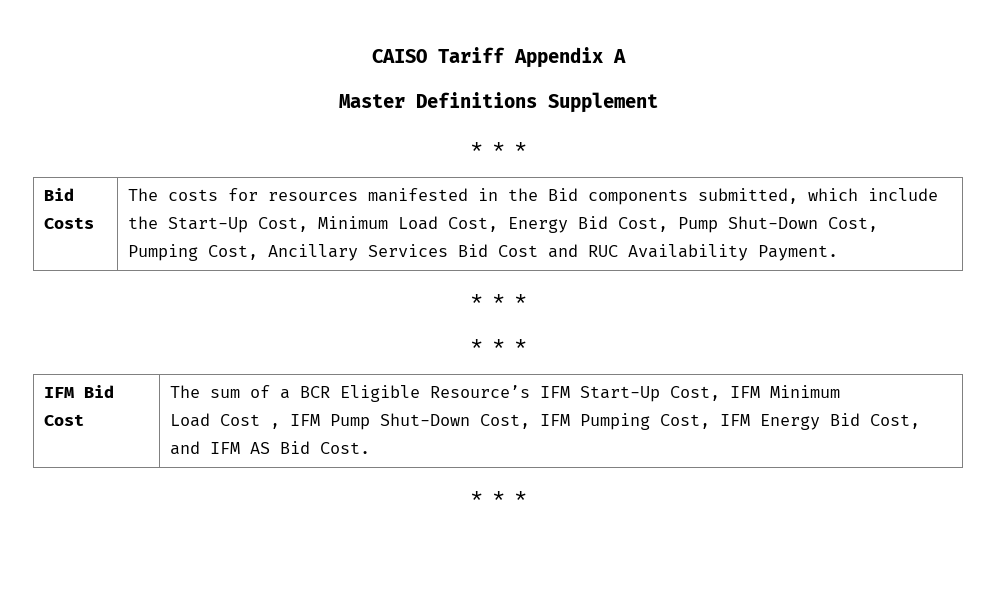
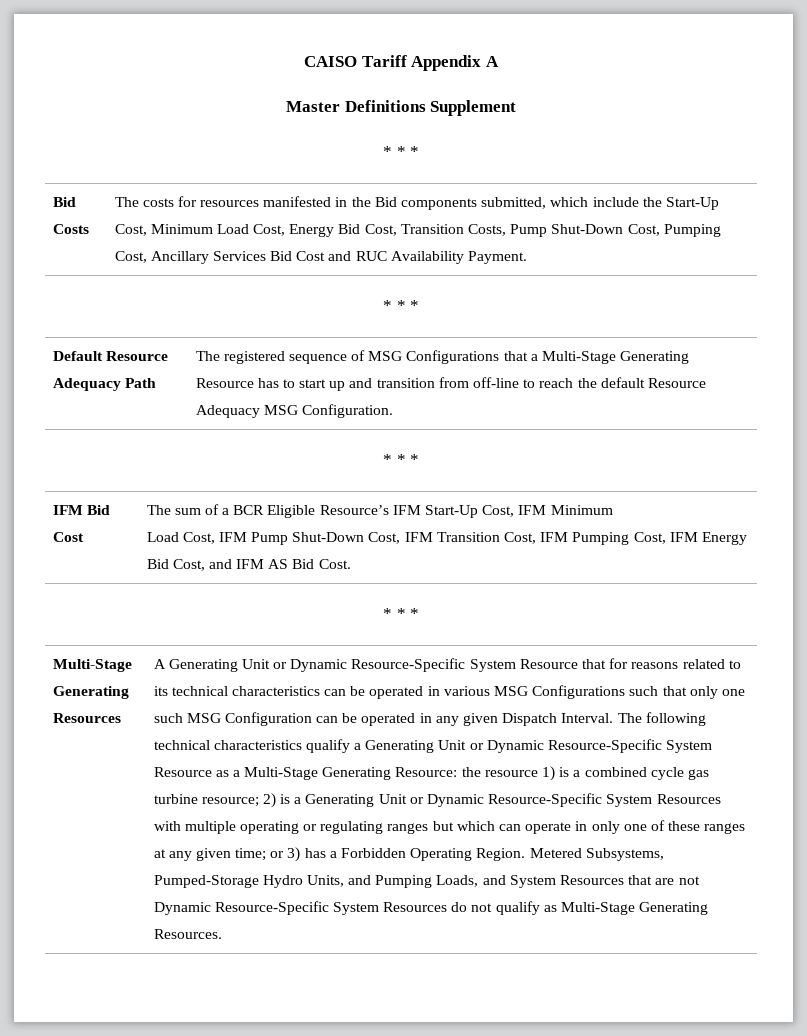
- Bid Costs | The costs for resources manifested in the Bid components submitted, which include the Start-Up Cost, Minimum Load Cost, Energy Bid Cost, Pump Shut-Down Cost, Pumping Cost, Ancillary Services Bid Cost and RUC Availability Payment.
+ Bid Costs | The costs for resources manifested in the Bid components submitted, which include the Start-Up Cost, Minimum Load Cost, Energy Bid Cost, Transition Costs, Pump Shut-Down Cost, Pumping Cost, Ancillary Services Bid Cost and RUC Availability Payment.
+ Default Resource Adequacy Path | The registered sequence of MSG Configurations that a Multi-Stage Generating Resource has to start up and transition from off-line to reach the default Resource Adequacy MSG Configuration.
  IFM Bid Cost | The sum of a BCR Eligible Resource’s IFM Start-Up Cost, IFM Minimum
- Load Cost , IFM Pump Shut-Down Cost, IFM Pumping Cost, IFM Energy Bid Cost, and IFM AS Bid Cost.
+ Load Cost, IFM Pump Shut-Down Cost, IFM Transition Cost, IFM Pumping Cost, IFM Energy Bid Cost, and IFM AS Bid Cost.
+ Multi-Stage Generating Resources | A Generating Unit or Dynamic Resource-Specific System Resource that for reasons related to its technical characteristics can be operated in various MSG Configurations such that only one such MSG Configuration can be operated in any given Dispatch Interval. The following technical characteristics qualify a Generating Unit or Dynamic Resource-Specific System Resource as a Multi-Stage Generating Resource: the resource 1) is a combined cycle gas turbine resource; 2) is a Generating Unit or Dynamic Resource-Specific System Resources with multiple operating or regulating ranges but which can operate in only one of these ranges at any given time; or 3) has a Forbidden Operating Region. Metered Subsystems, Pumped-Storage Hydro Units, and Pumping Loads, and System Resources that are not Dynamic Resource-Specific System Resources do not qualify as Multi-Stage Generating Resources.

